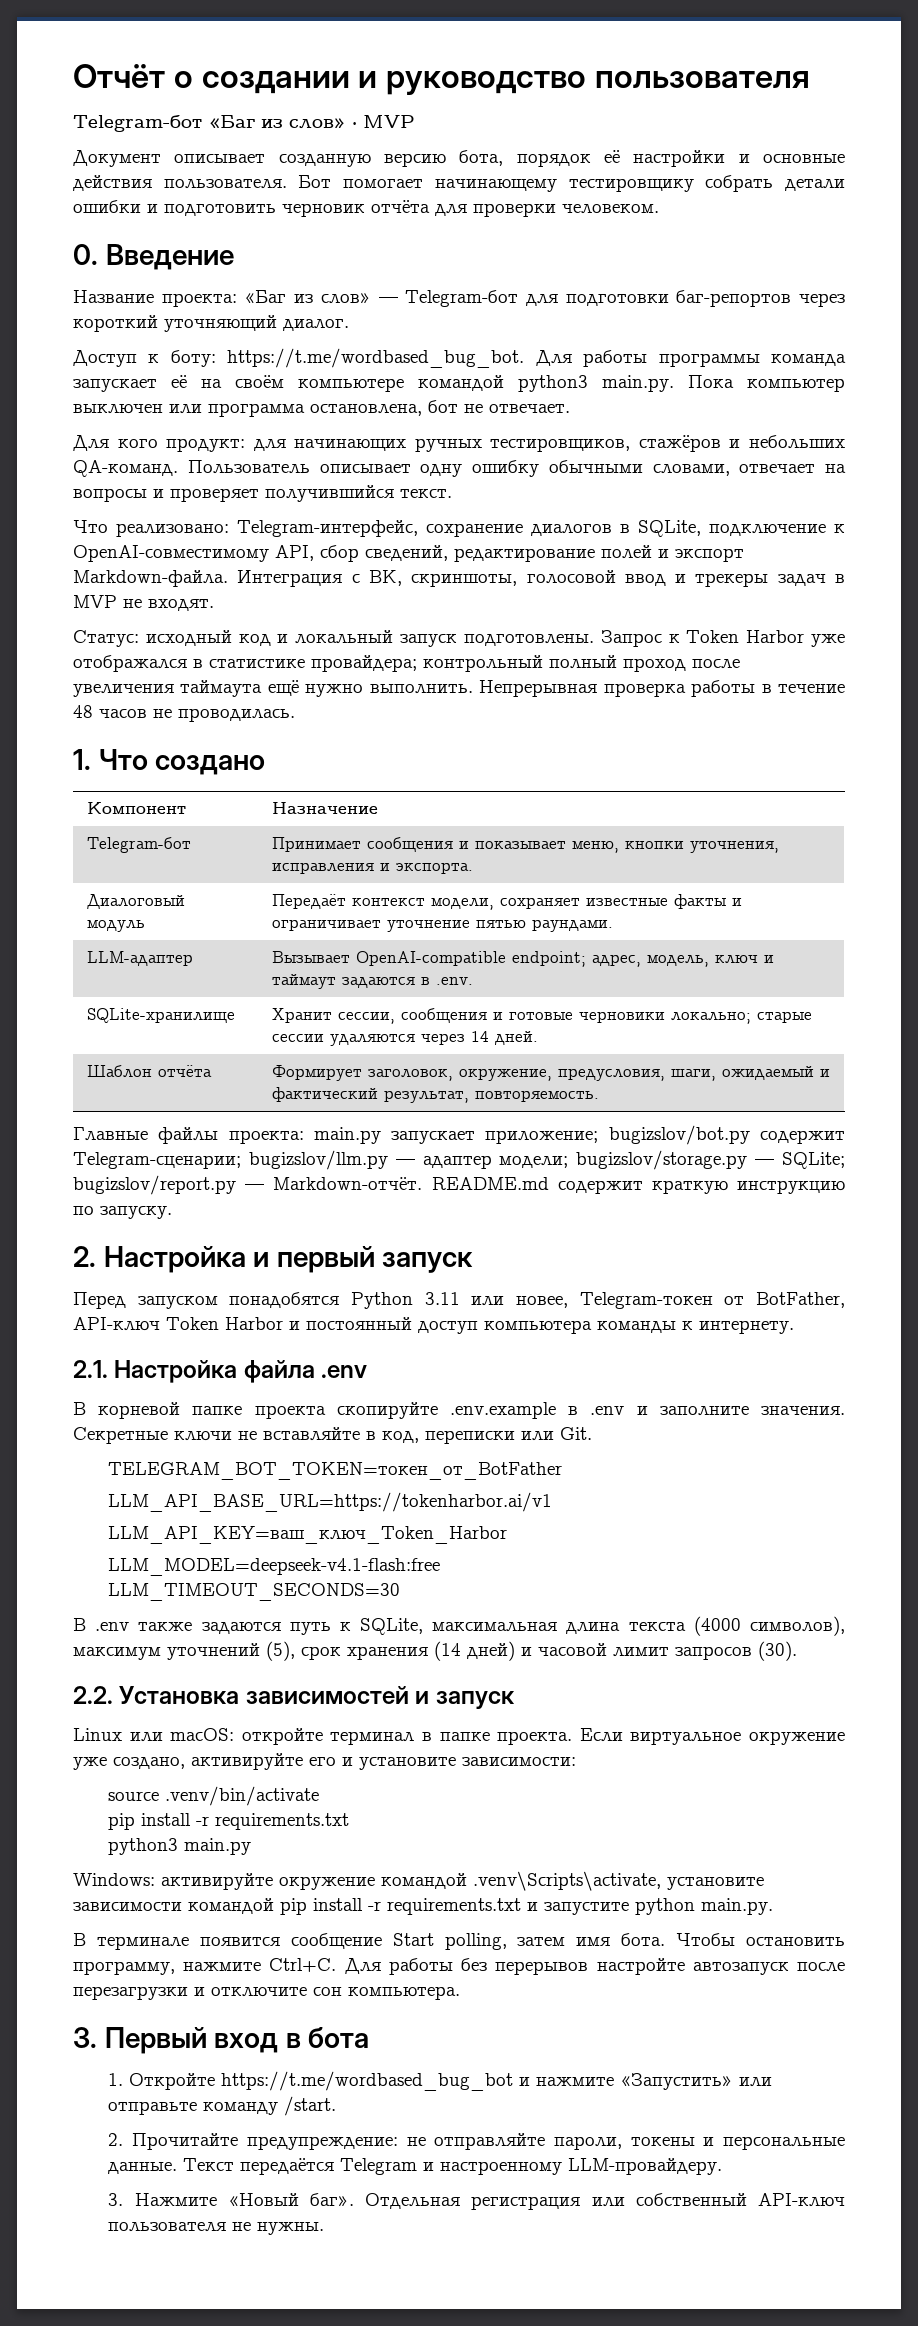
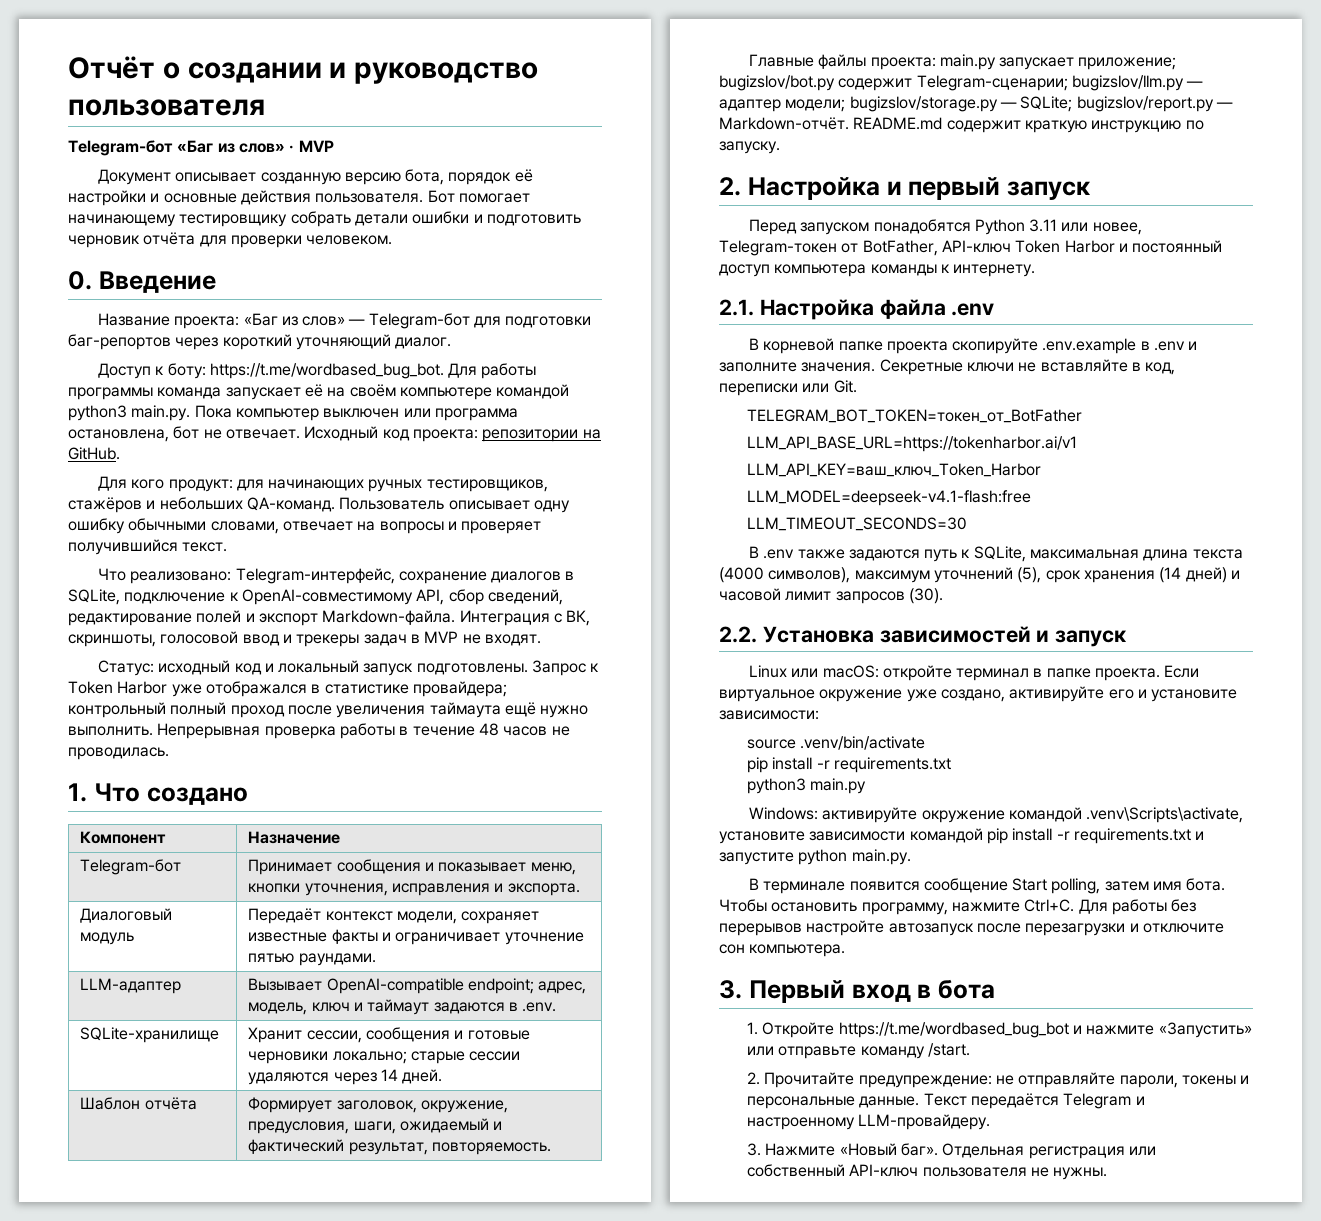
+ Исходный код проекта: репозитории на GitHub.

